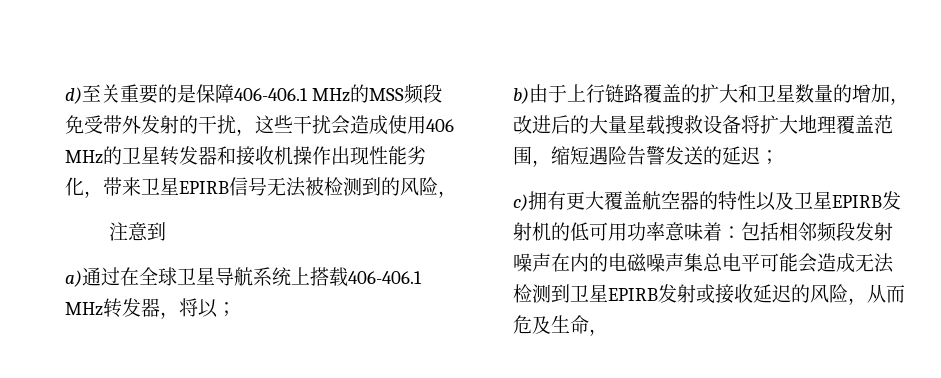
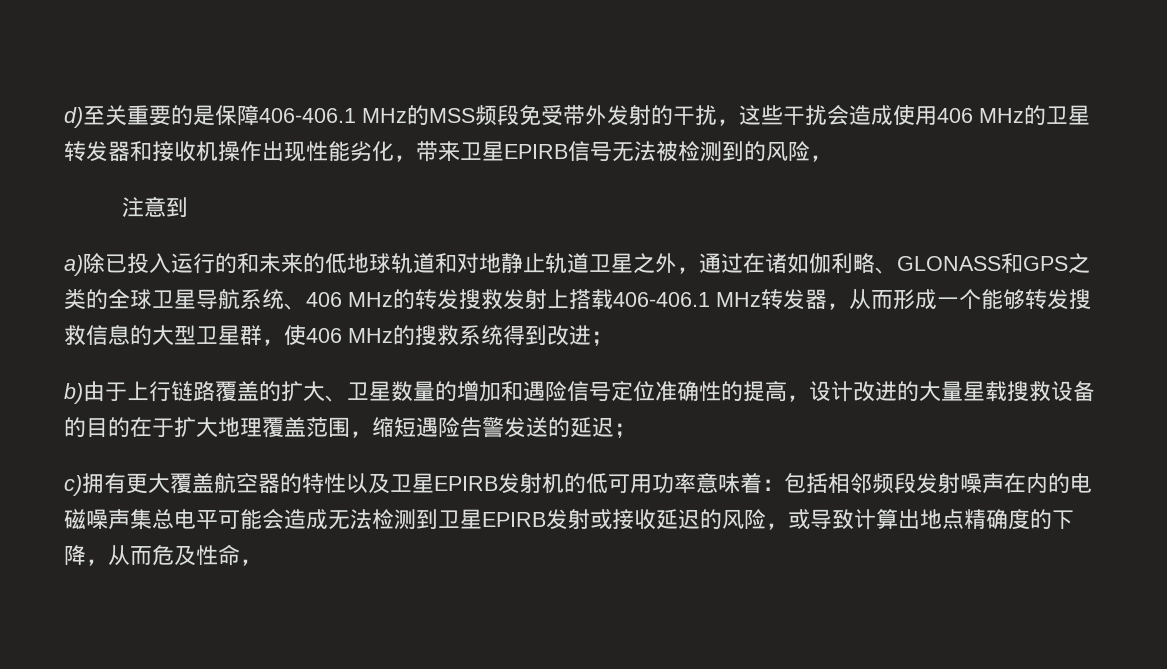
- a)通过在全球卫星导航系统上搭载406-406.1 MHz转发器，将以；
+ a)除已投入运行的和未来的低地球轨道和对地静止轨道卫星之外，通过在诸如伽利略、GLONASS和GPS之类的全球卫星导航系统、406 MHz的转发搜救发射上搭载406-406.1 MHz转发器，从而形成一个能够转发搜救信息的大型卫星群，使406 MHz的搜救系统得到改进；
- b)由于上行链路覆盖的扩大和卫星数量的增加，改进后的大量星载搜救设备将扩大地理覆盖范围，缩短遇险告警发送的延迟；
+ b)由于上行链路覆盖的扩大、卫星数量的增加和遇险信号定位准确性的提高，设计改进的大量星载搜救设备的目的在于扩大地理覆盖范围，缩短遇险告警发送的延迟；
- c)拥有更大覆盖航空器的特性以及卫星EPIRB发射机的低可用功率意味着：包括相邻频段发射噪声在内的电磁噪声集总电平可能会造成无法检测到卫星EPIRB发射或接收延迟的风险，从而危及生命，
+ c)拥有更大覆盖航空器的特性以及卫星EPIRB发射机的低可用功率意味着：包括相邻频段发射噪声在内的电磁噪声集总电平可能会造成无法检测到卫星EPIRB发射或接收延迟的风险，或导致计算出地点精确度的下降，从而危及性命，

